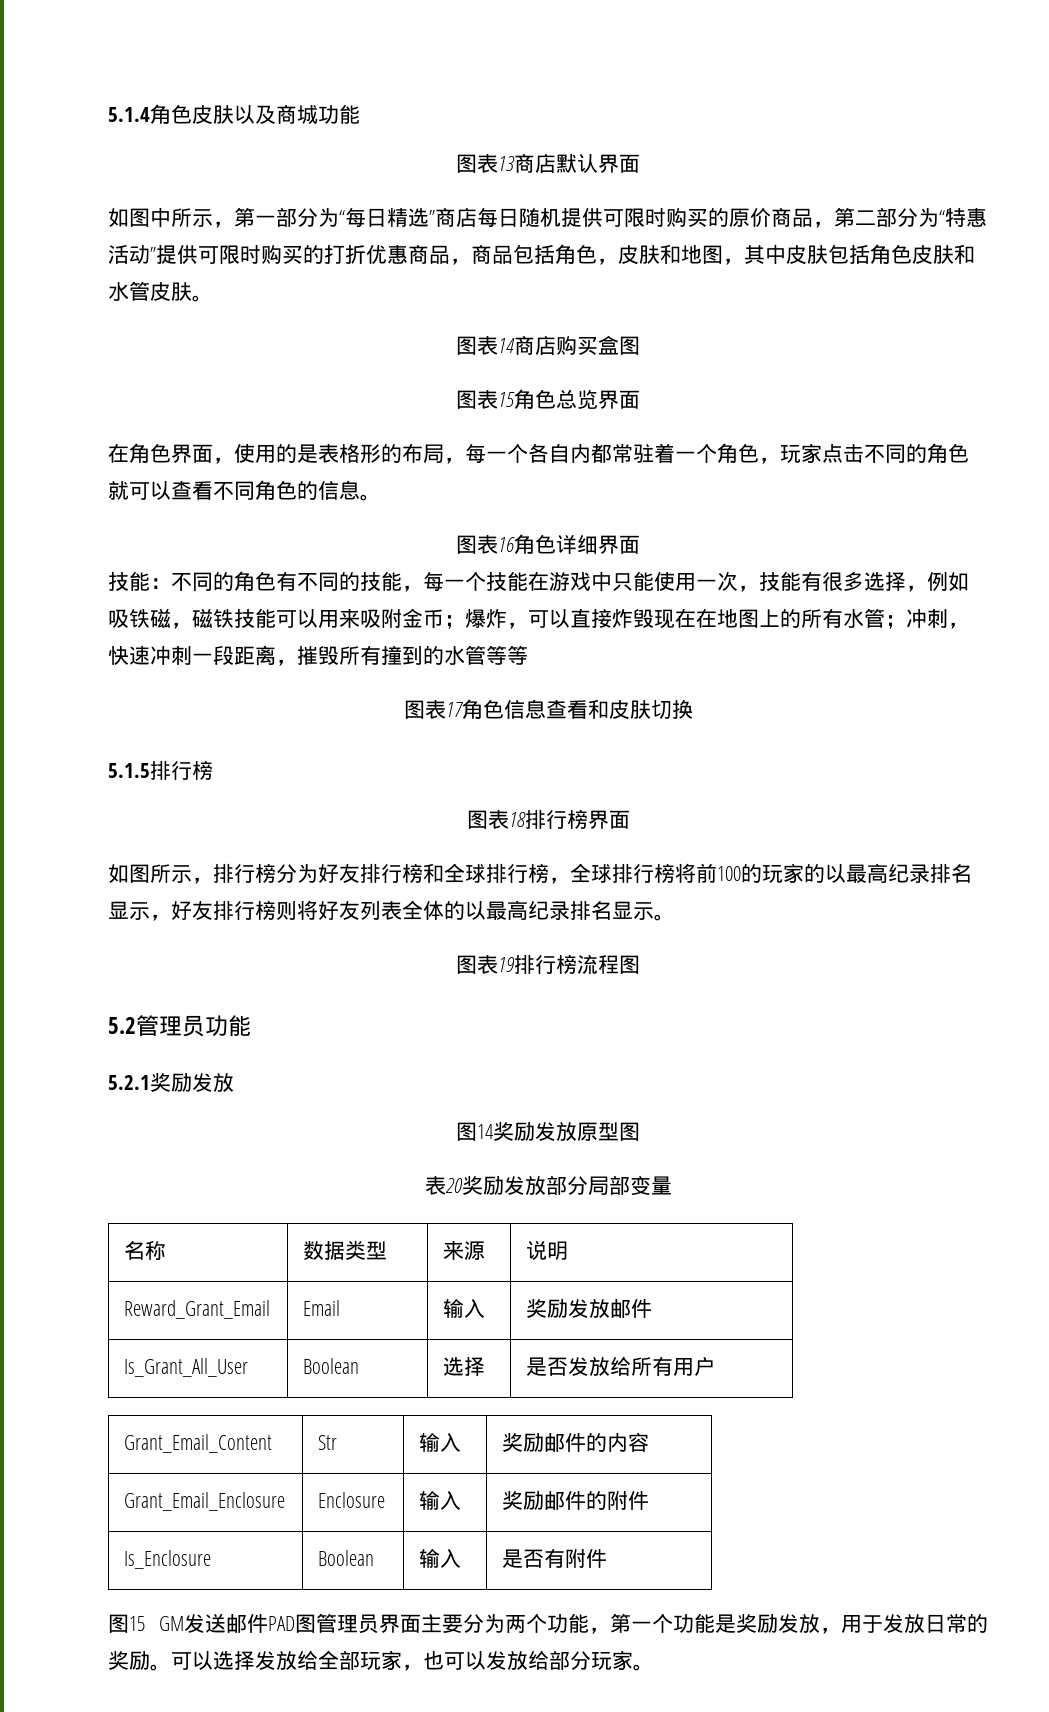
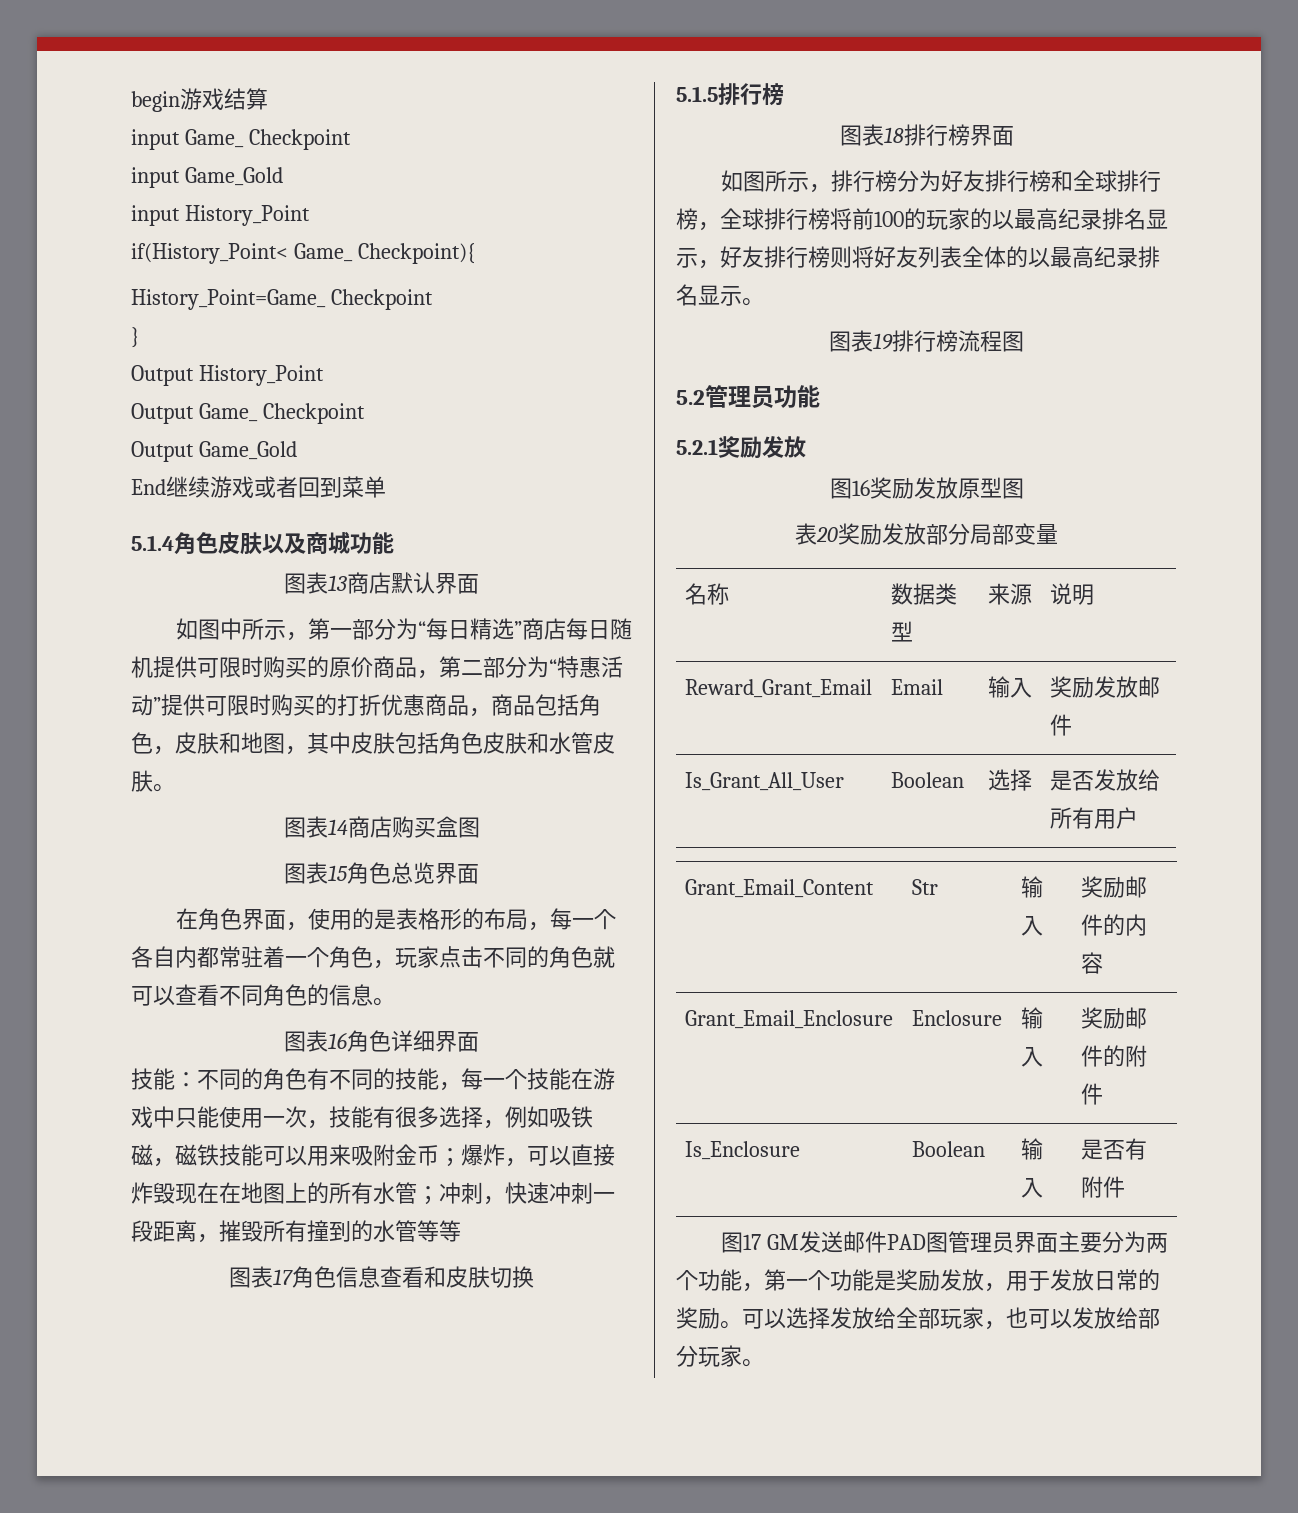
+ begin游戏结算
+ input Game_ Checkpoint
+ input Game_Gold
+ input History_Point
+ if(History_Point< Game_ Checkpoint){
+ History_Point=Game_ Checkpoint
+ }
+ Output History_Point
+ Output Game_ Checkpoint
+ Output Game_Gold
+ End继续游戏或者回到菜单
- 图14奖励发放原型图
+ 图16奖励发放原型图
- 图15 GM发送邮件PAD图管理员界面主要分为两个功能，第一个功能是奖励发放，用于发放日常的奖励。
+ 图17 GM发送邮件PAD图管理员界面主要分为两个功能，第一个功能是奖励发放，用于发放日常的奖励。

